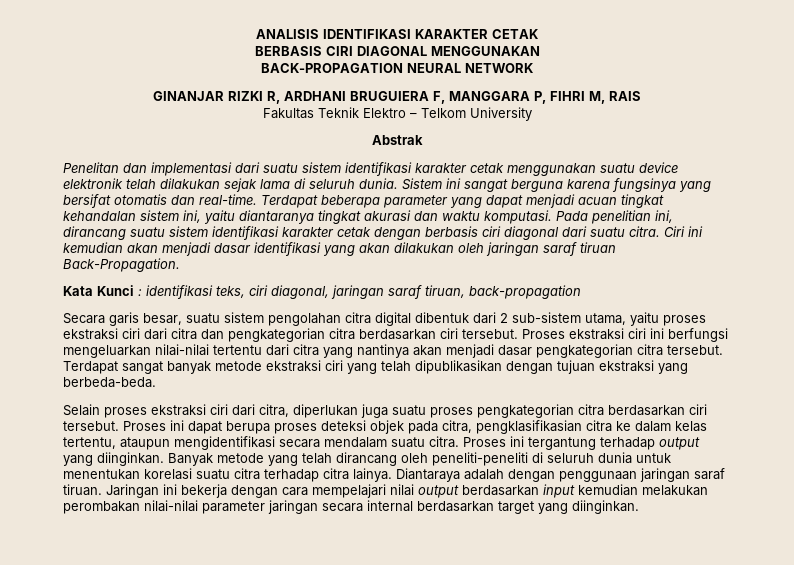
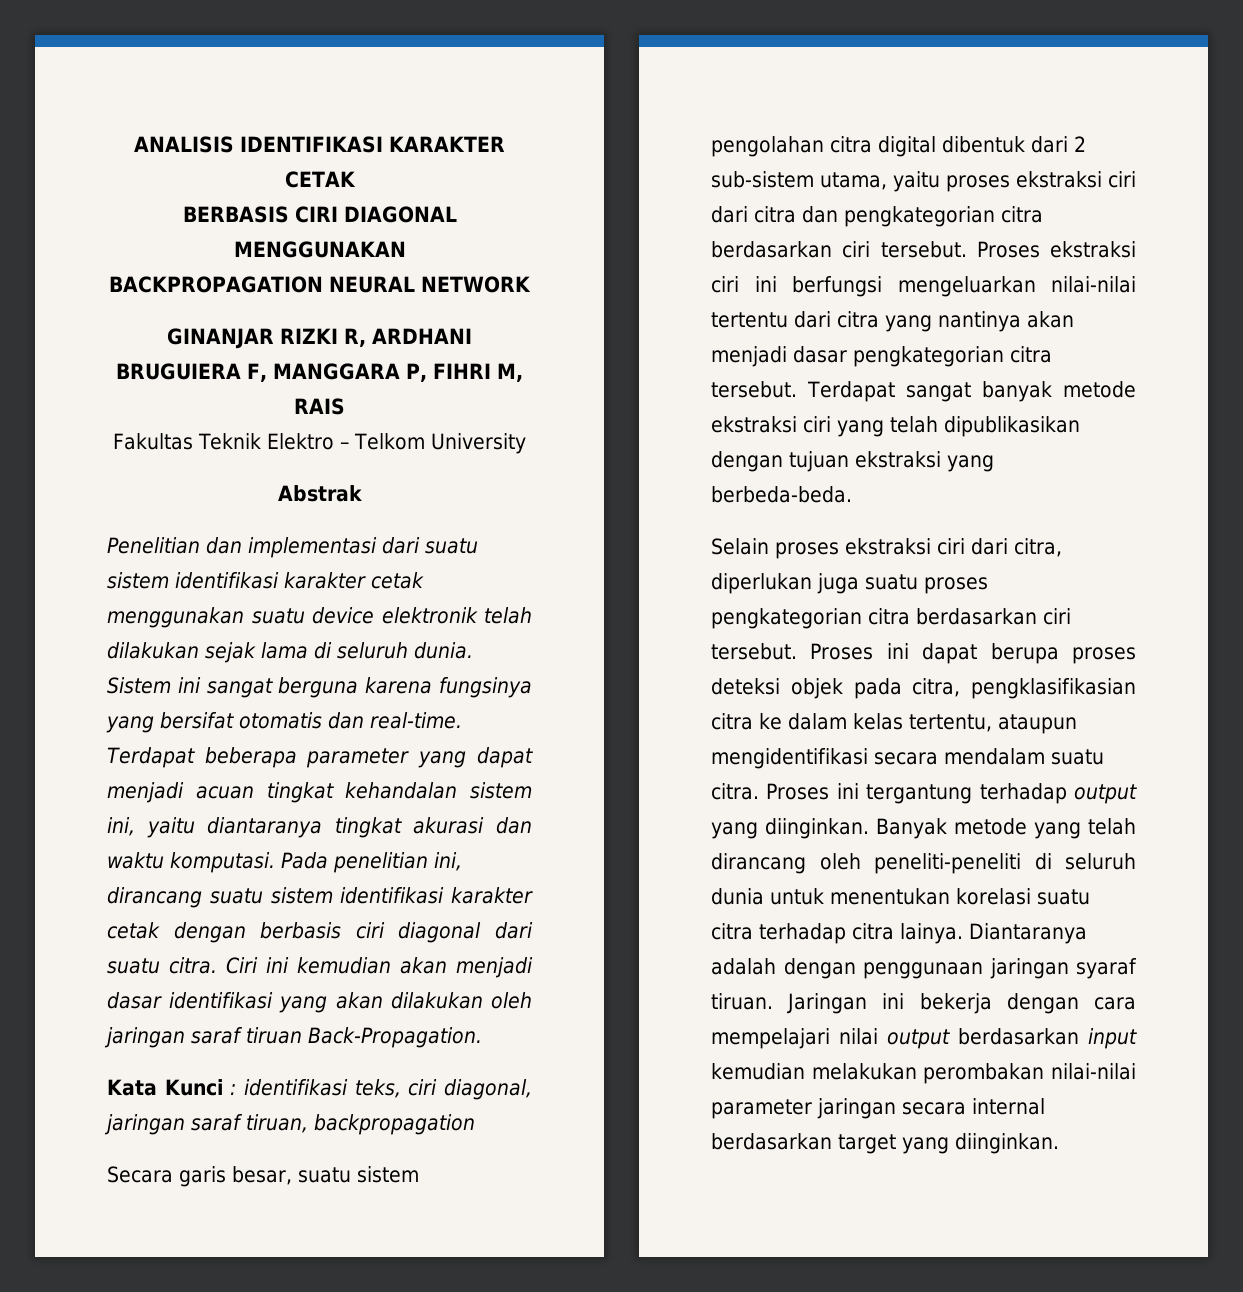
- BACK-PROPAGATION NEURAL NETWORK
+ BACKPROPAGATION NEURAL NETWORK
- Penelitan dan implementasi dari suatu sistem identifikasi karakter cetak menggunakan suatu device elektronik telah dilakukan sejak lama di seluruh dunia.
+ Penelitian dan implementasi dari suatu sistem identifikasi karakter cetak menggunakan suatu device elektronik telah dilakukan sejak lama di seluruh dunia.
- Kata Kunci : identifikasi teks, ciri diagonal, jaringan saraf tiruan, back-propagation
+ Kata Kunci : identifikasi teks, ciri diagonal, jaringan saraf tiruan, backpropagation
- Diantaraya adalah dengan penggunaan jaringan saraf tiruan.
+ Diantaranya adalah dengan penggunaan jaringan syaraf tiruan.

